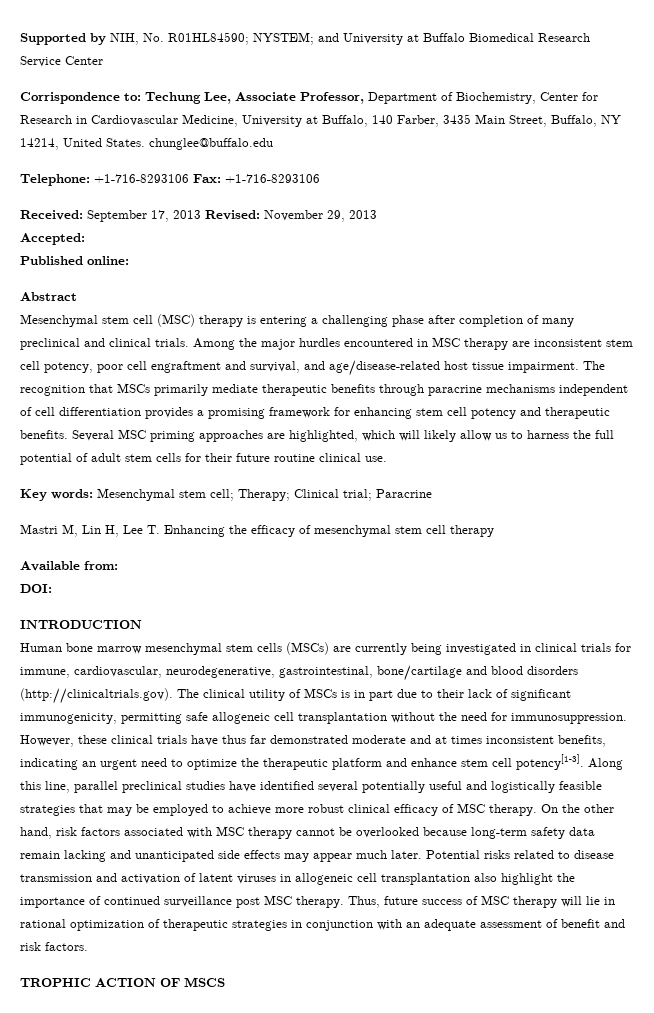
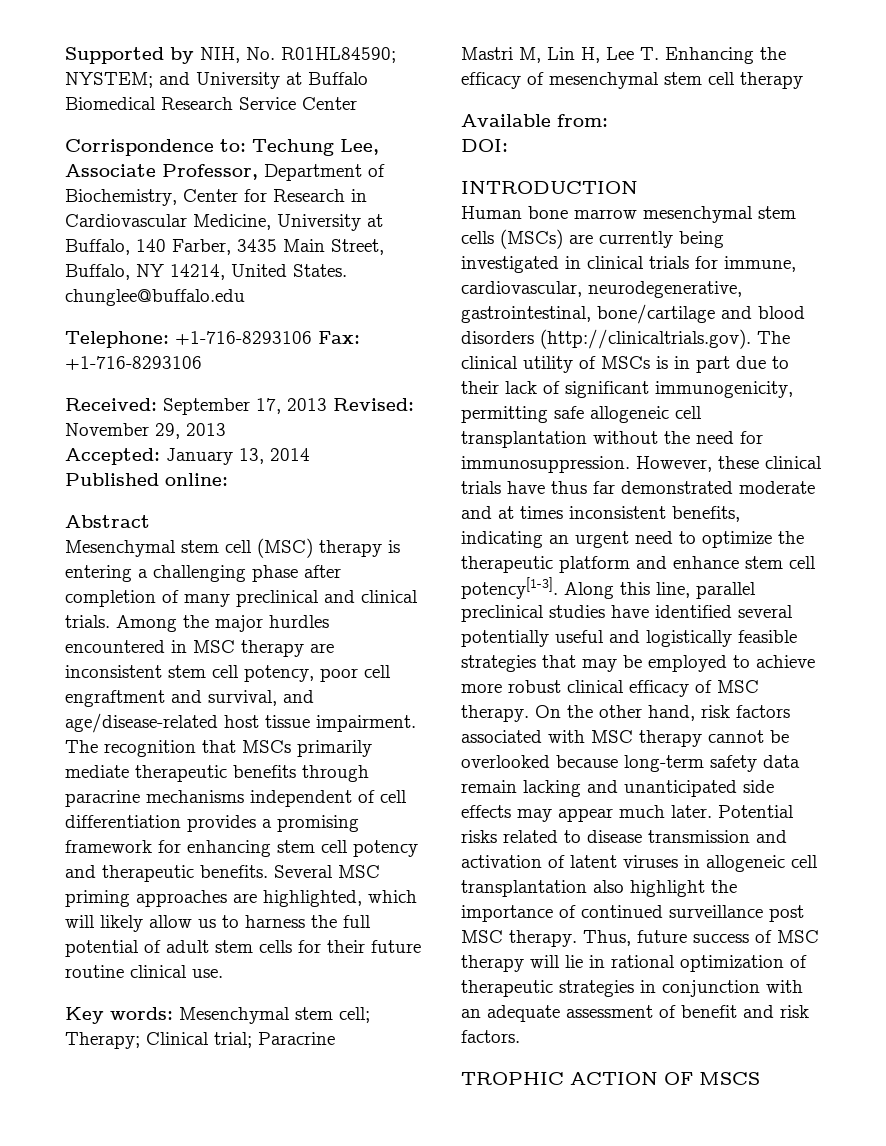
- Accepted:
+ Accepted: January 13, 2014

